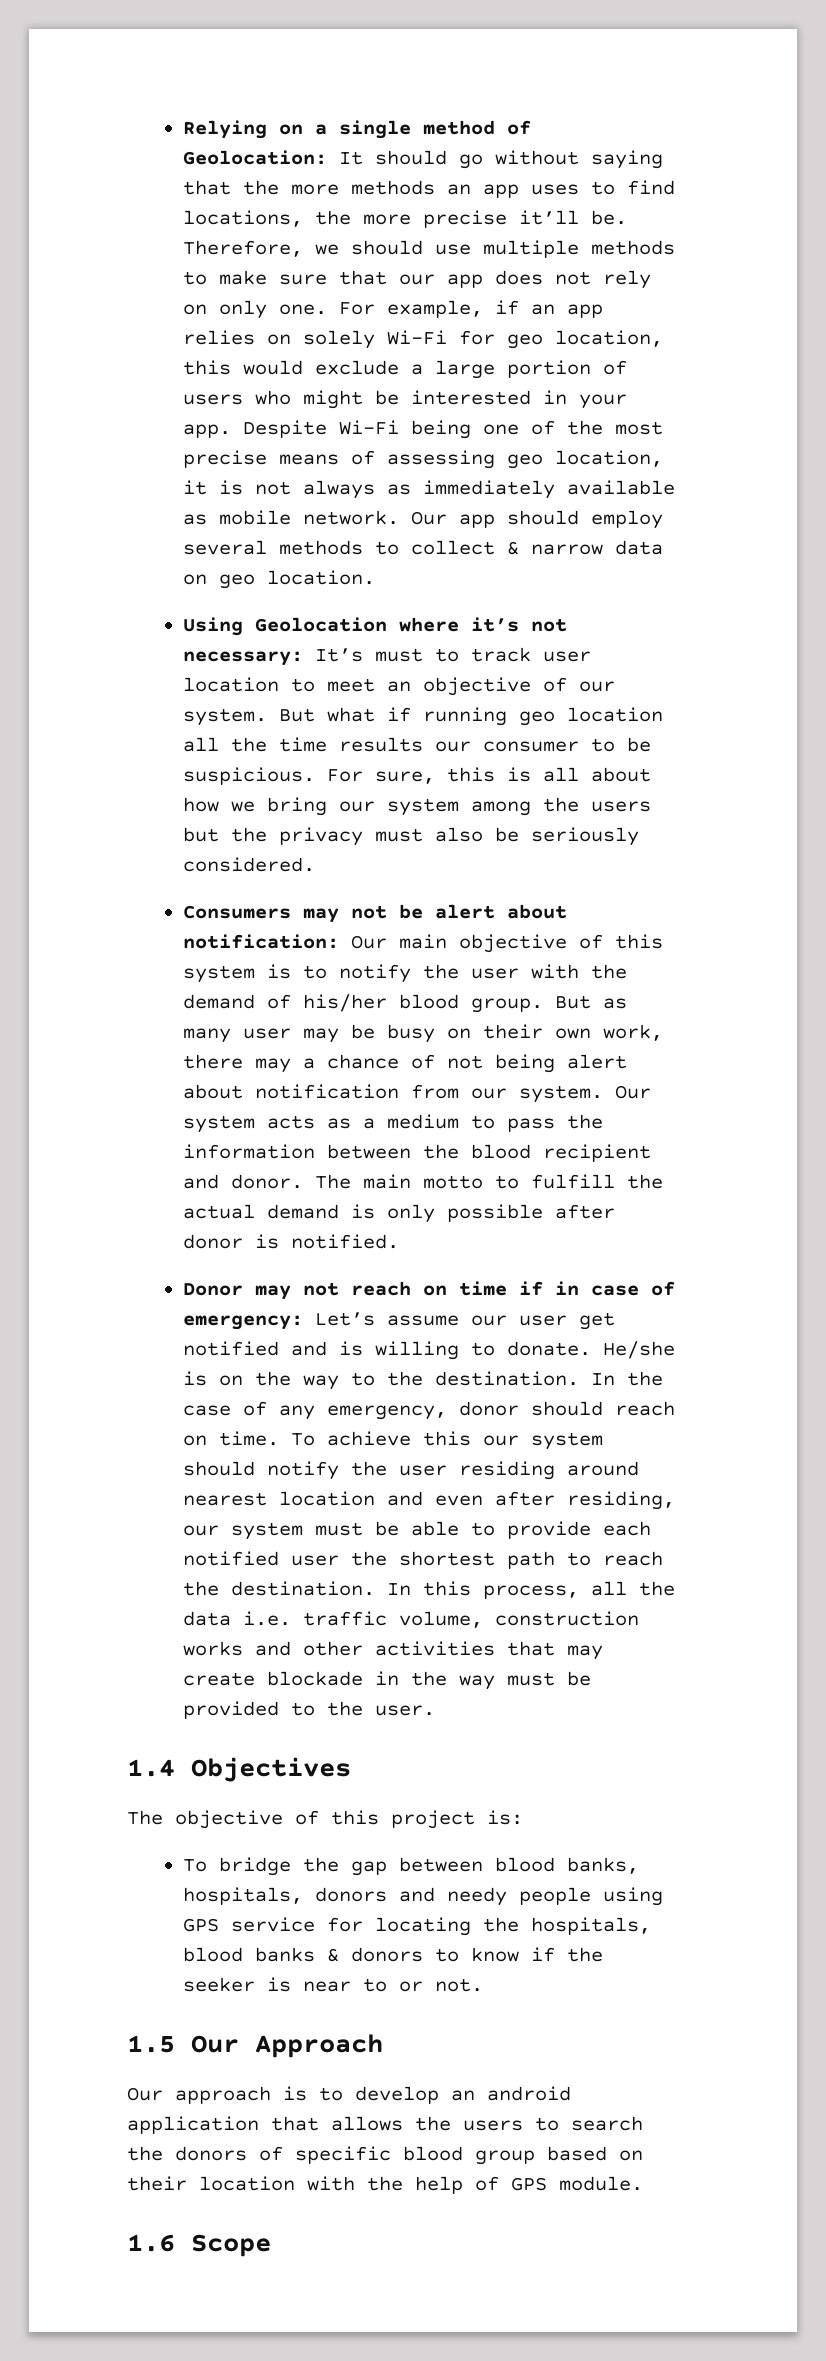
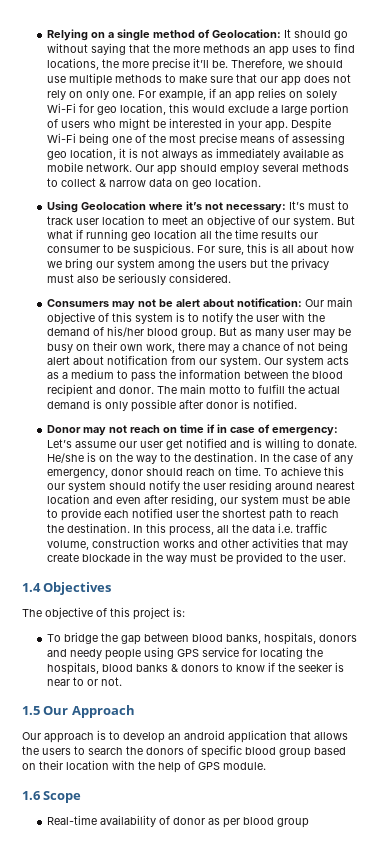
+ Real-time availability of donor as per blood group

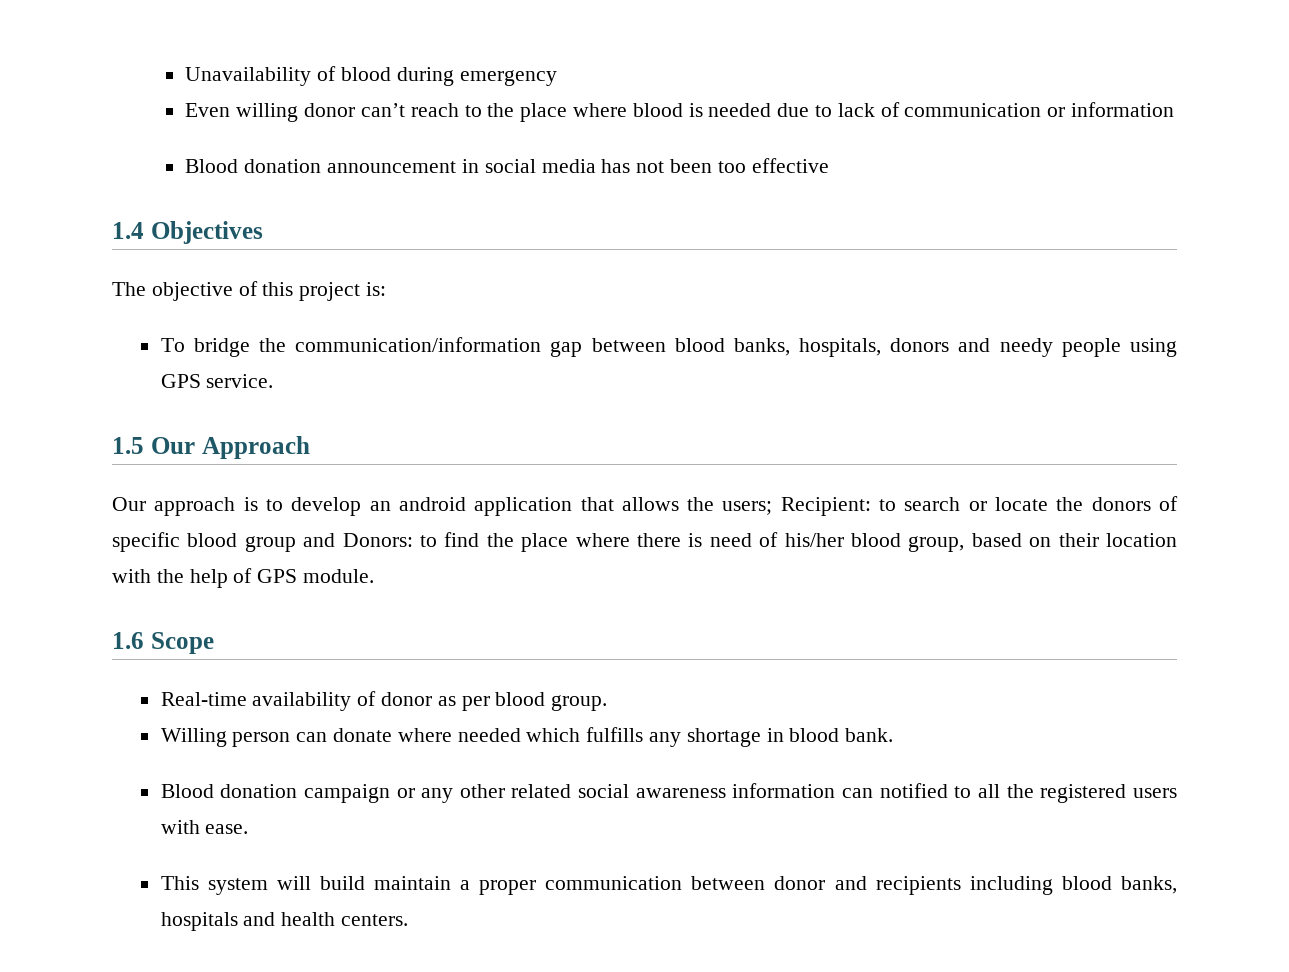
- Relying on a single method of Geolocation: It should go without saying that the more methods an app uses to find locations, the more precise it’ll be. Therefore, we should use multiple methods to make sure that our app does not rely on only one. For example, if an app relies on solely Wi-Fi for geo location, this would exclude a large portion of users who might be interested in your app. Despite Wi-Fi being one of the most precise means of assessing geo location, it is not always as immediately available as mobile network. Our app should employ several methods to collect & narrow data on geo location.
- Using Geolocation where it’s not necessary: It’s must to track user location to meet an objective of our system. But what if running geo location all the time results our consumer to be suspicious. For sure, this is all about how we bring our system among the users but the privacy must also be seriously considered.
- Consumers may not be alert about notification: Our main objective of this system is to notify the user with the demand of his/her blood group. But as many user may be busy on their own work, there may a chance of not being alert about notification from our system. Our system acts as a medium to pass the information between the blood recipient and donor. The main motto to fulfill the actual demand is only possible after donor is notified.
- Donor may not reach on time if in case of emergency: Let’s assume our user get notified and is willing to donate. He/she is on the way to the destination. In the case of any emergency, donor should reach on time. To achieve this our system should notify the user residing around nearest location and even after residing, our system must be able to provide each notified user the shortest path to reach the destination. In this process, all the data i.e. traffic volume, construction works and other activities that may create blockade in the way must be provided to the user.
+ Unavailability of blood during emergency
+ Even willing donor can’t reach to the place where blood is needed due to lack of communication or information
+ Blood donation announcement in social media has not been too effective
- To bridge the gap between blood banks, hospitals, donors and needy people using GPS service for locating the hospitals, blood banks & donors to know if the seeker is near to or not.
+ To bridge the communication/information gap between blood banks, hospitals, donors and needy people using GPS service.
- Our approach is to develop an android application that allows the users to search the donors of specific blood group based on their location with the help of GPS module.
+ Our approach is to develop an android application that allows the users; Recipient: to search or locate the donors of specific blood group and Donors: to find the place where there is need of his/her blood group, based on their location with the help of GPS module.
- Real-time availability of donor as per blood group
+ Real-time availability of donor as per blood group.
+ Willing person can donate where needed which fulfills any shortage in blood bank.
+ Blood donation campaign or any other related social awareness information can notified to all the registered users with ease.
+ This system will build maintain a proper communication between donor and recipients including blood banks, hospitals and health centers.

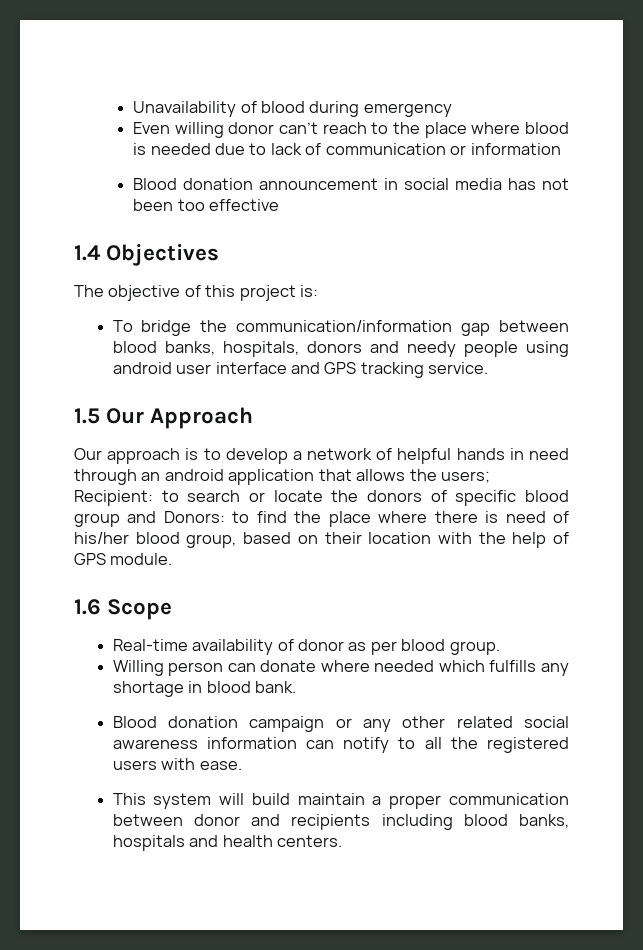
- To bridge the communication/information gap between blood banks, hospitals, donors and needy people using GPS service.
+ To bridge the communication/information gap between blood banks, hospitals, donors and needy people using android user interface and GPS tracking service.
- Our approach is to develop an android application that allows the users; Recipient: to search or locate the donors of specific blood group and Donors: to find the place where there is need of his/her blood group, based on their location with the help of GPS module.
+ Our approach is to develop a network of helpful hands in need through an android application that allows the users; Recipient: to search or locate the donors of specific blood group and Donors: to find the place where there is need of his/her blood group, based on their location with the help of GPS module.
- Blood donation campaign or any other related social awareness information can notified to all the registered users with ease.
+ Blood donation campaign or any other related social awareness information can notify to all the registered users with ease.

